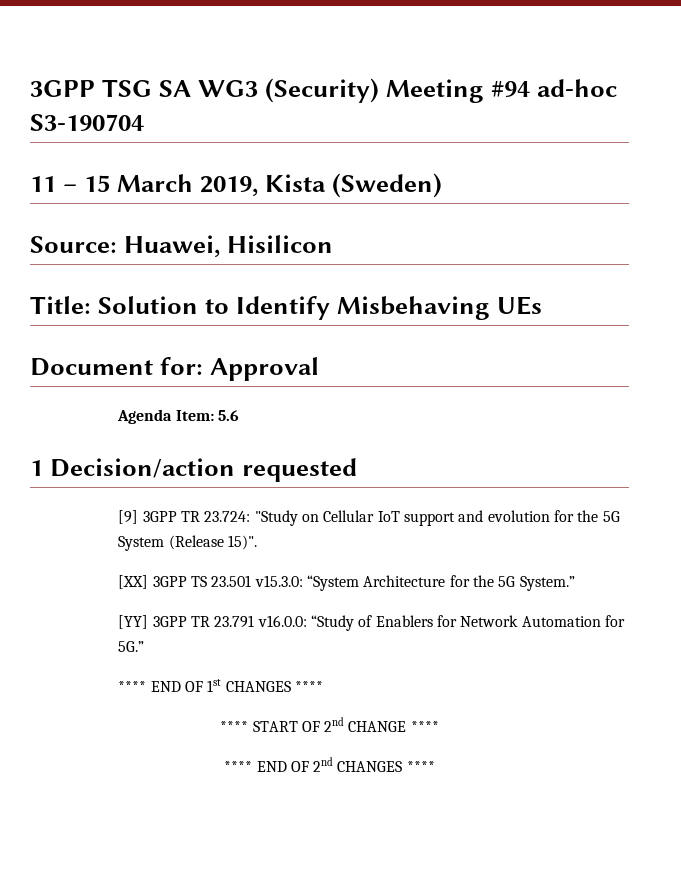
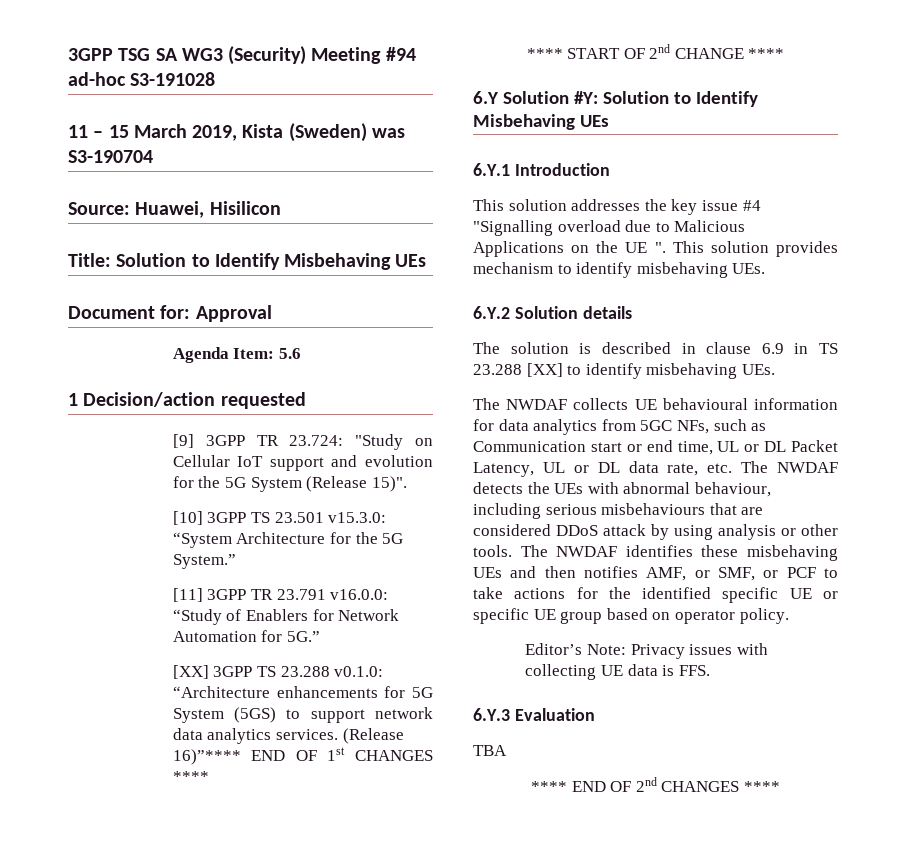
- 3GPP TSG SA WG3 (Security) Meeting #94 ad-hoc S3-190704
+ 3GPP TSG SA WG3 (Security) Meeting #94 ad-hoc S3-191028
- 11 – 15 March 2019, Kista (Sweden)
+ 11 – 15 March 2019, Kista (Sweden) was S3-190704
- [XX] 3GPP TS 23.501 v15.3.0: “System Architecture for the 5G System.”
+ [10] 3GPP TS 23.501 v15.3.0: “System Architecture for the 5G System.”
- [YY] 3GPP TR 23.791 v16.0.0: “Study of Enablers for Network Automation for 5G.”
+ [11] 3GPP TR 23.791 v16.0.0: “Study of Enablers for Network Automation for 5G.”
- **** END OF 1st CHANGES ****
+ [XX] 3GPP TS 23.288 v0.1.0: “Architecture enhancements for 5G System (5GS) to support network data analytics services. (Release 16)”**** END OF 1st CHANGES ****
+ 6.Y Solution #Y: Solution to Identify Misbehaving UEs
+ 6.Y.1 Introduction
+ This solution addresses the key issue #4 "Signalling overload due to Malicious Applications on the UE ". This solution provides mechanism to identify misbehaving UEs.
+ 6.Y.2 Solution details
+ The solution is described in clause 6.9 in TS 23.288 [XX] to identify misbehaving UEs.
+ The NWDAF collects UE behavioural information for data analytics from 5GC NFs, such as Communication start or end time, UL or DL Packet Latency, UL or DL data rate, etc. The NWDAF detects the UEs with abnormal behaviour, including serious misbehaviours that are considered DDoS attack by using analysis or other tools. The NWDAF identifies these misbehaving UEs and then notifies AMF, or SMF, or PCF to take actions for the identified specific UE or specific UE group based on operator policy.
+ Editor’s Note: Privacy issues with collecting UE data is FFS.
+ 6.Y.3 Evaluation
+ TBA

